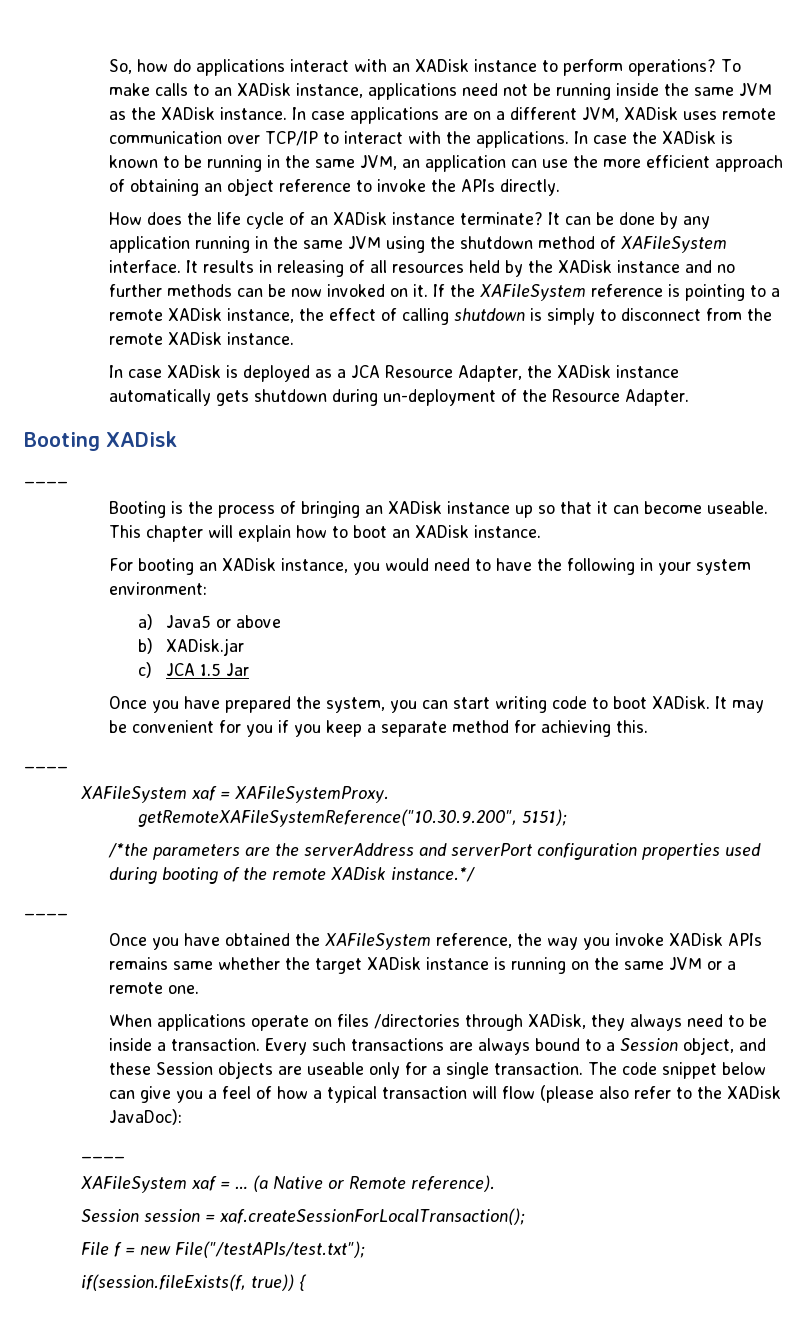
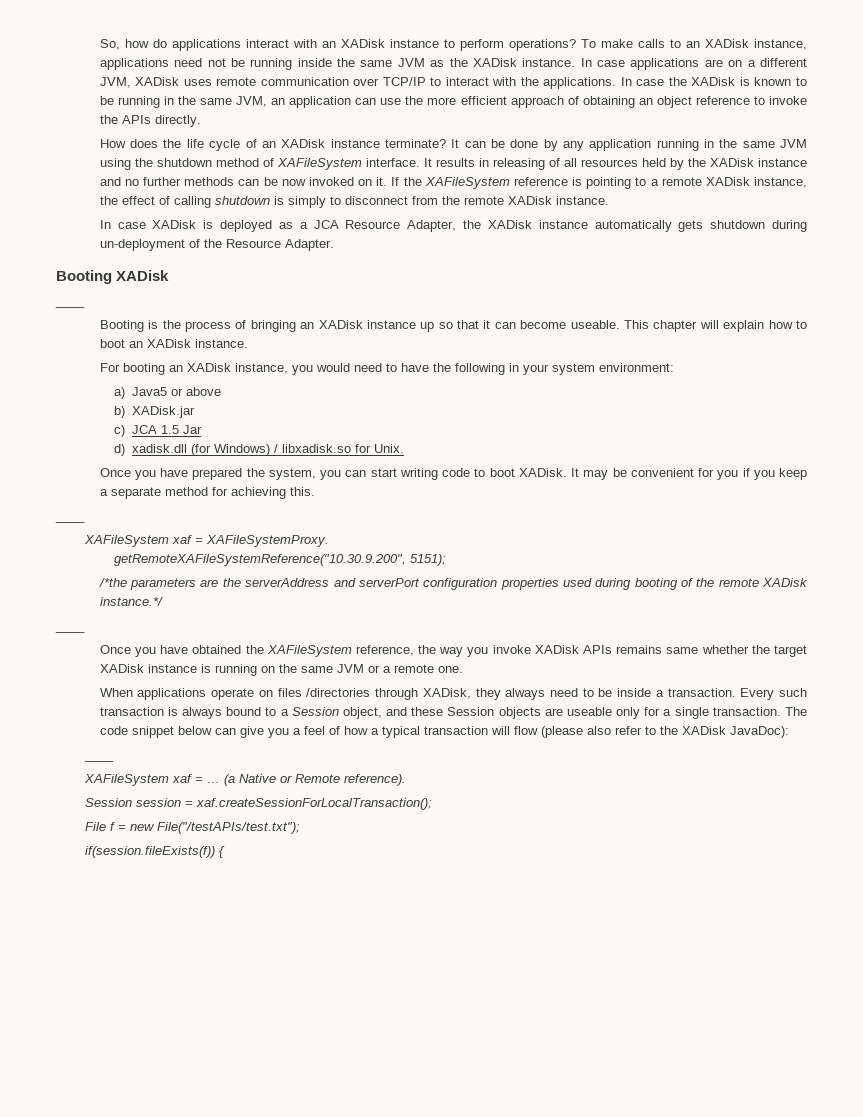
+ d) xadisk.dll (for Windows) / libxadisk.so for Unix.
- Every such transactions are always bound to a Session object, and these Session objects are useable only for a single transaction.
+ Every such transaction is always bound to a Session object, and these Session objects are useable only for a single transaction.
- if(session.fileExists(f, true)) {
+ if(session.fileExists(f)) {

